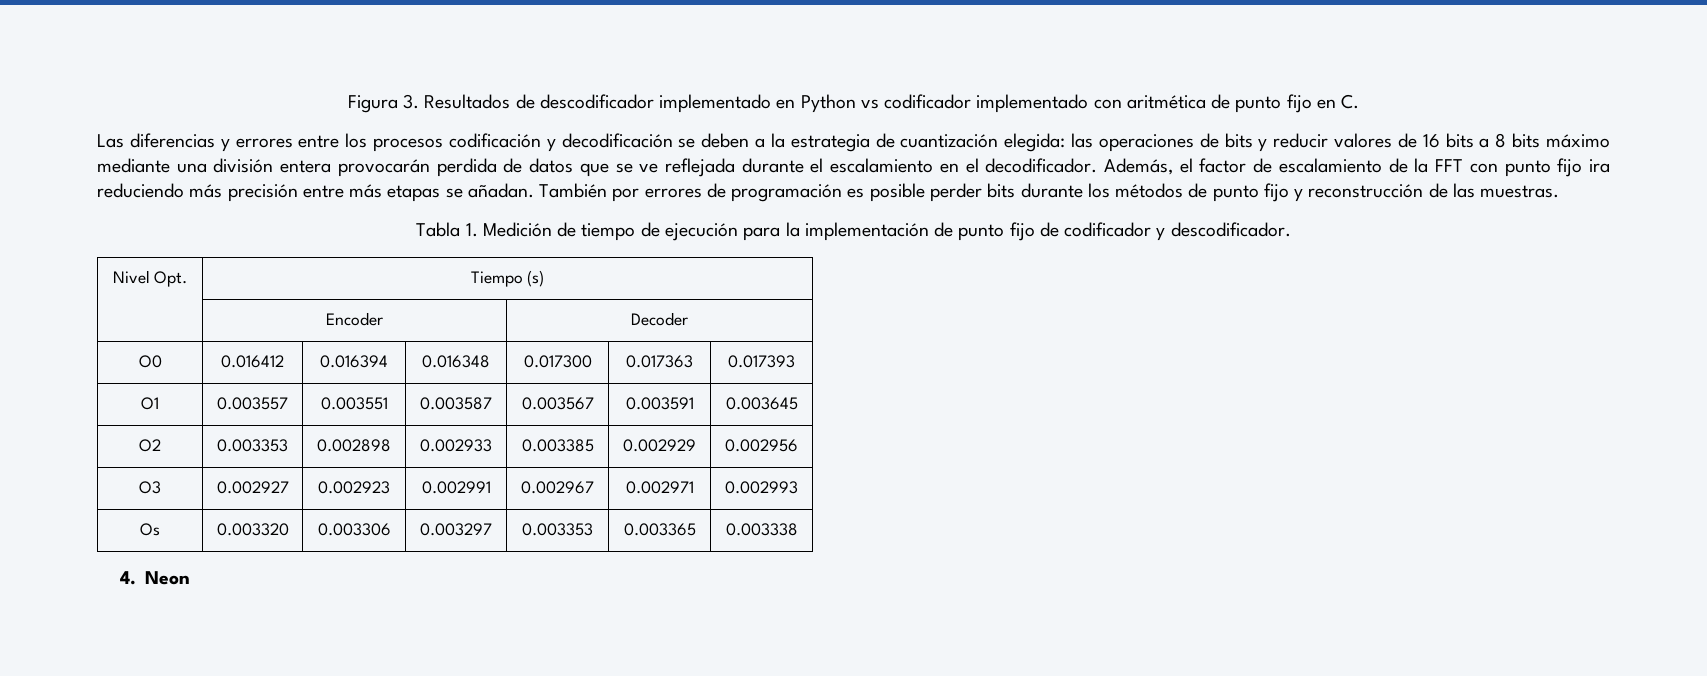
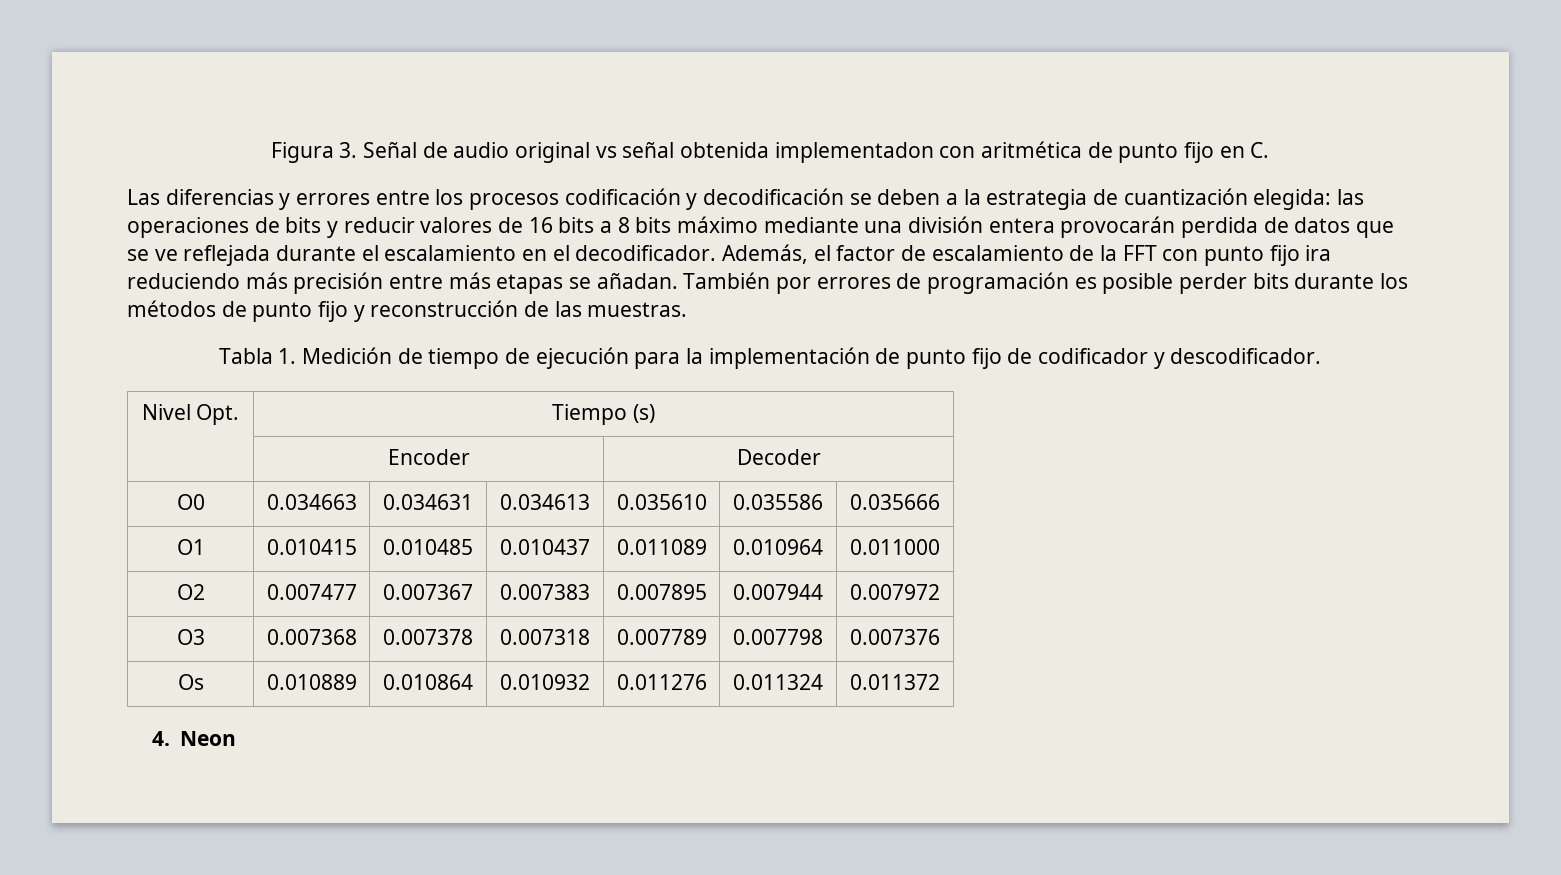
- Figura 3. Resultados de descodificador implementado en Python vs codificador implementado con aritmética de punto fijo en C.
+ Figura 3. Señal de audio original vs señal obtenida implementadon con aritmética de punto fijo en C.
- O0 | 0.016412 | 0.016394 | 0.016348 | 0.017300 | 0.017363 | 0.017393
- O1 | 0.003557 | 0.003551 | 0.003587 | 0.003567 | 0.003591 | 0.003645
- O2 | 0.003353 | 0.002898 | 0.002933 | 0.003385 | 0.002929 | 0.002956
- O3 | 0.002927 | 0.002923 | 0.002991 | 0.002967 | 0.002971 | 0.002993
- Os | 0.003320 | 0.003306 | 0.003297 | 0.003353 | 0.003365 | 0.003338
+ O0 | 0.034663 | 0.034631 | 0.034613 | 0.035610 | 0.035586 | 0.035666
+ O1 | 0.010415 | 0.010485 | 0.010437 | 0.011089 | 0.010964 | 0.011000
+ O2 | 0.007477 | 0.007367 | 0.007383 | 0.007895 | 0.007944 | 0.007972
+ O3 | 0.007368 | 0.007378 | 0.007318 | 0.007789 | 0.007798 | 0.007376
+ Os | 0.010889 | 0.010864 | 0.010932 | 0.011276 | 0.011324 | 0.011372

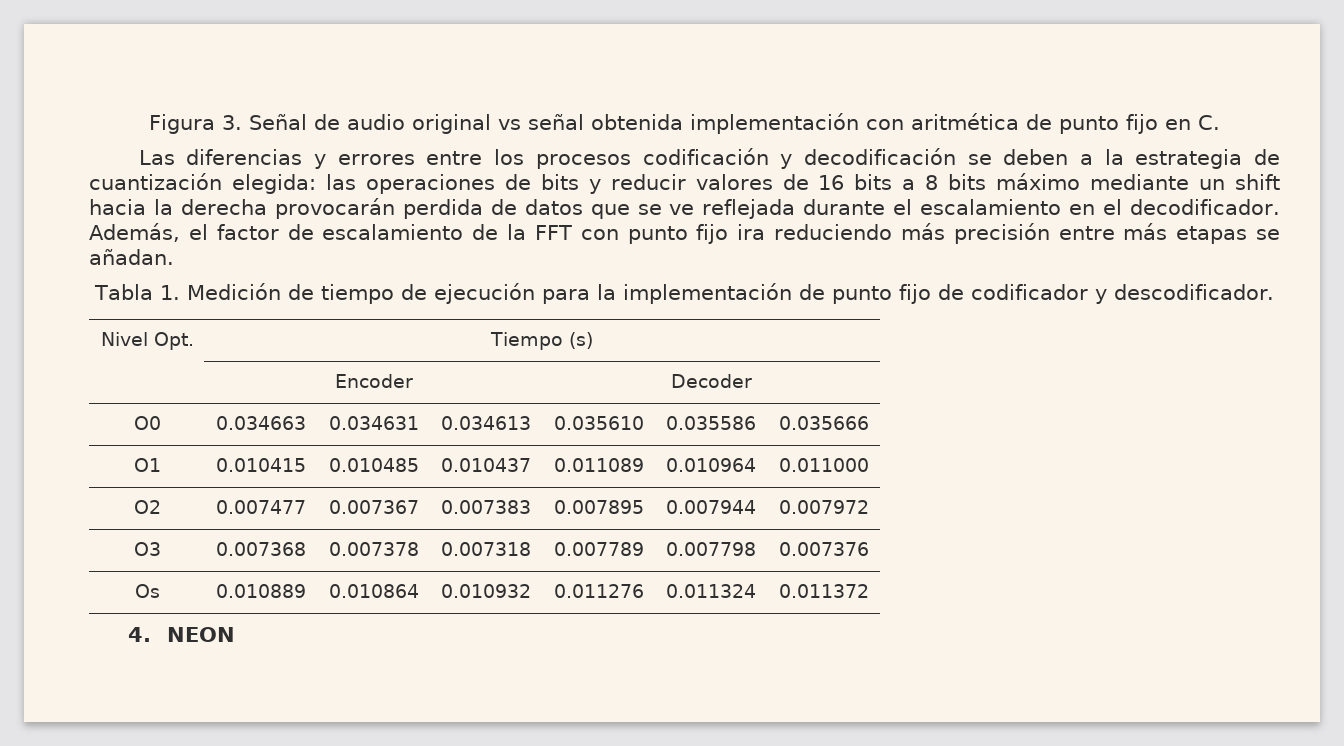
- Figura 3. Señal de audio original vs señal obtenida implementadon con aritmética de punto fijo en C.
+ Figura 3. Señal de audio original vs señal obtenida implementación con aritmética de punto fijo en C.
- Las diferencias y errores entre los procesos codificación y decodificación se deben a la estrategia de cuantización elegida: las operaciones de bits y reducir valores de 16 bits a 8 bits máximo mediante una división entera provocarán perdida de datos que se ve reflejada durante el escalamiento en el decodificador.
+ Las diferencias y errores entre los procesos codificación y decodificación se deben a la estrategia de cuantización elegida: las operaciones de bits y reducir valores de 16 bits a 8 bits máximo mediante un shift hacia la derecha provocarán perdida de datos que se ve reflejada durante el escalamiento en el decodificador.
- También por errores de programación es posible perder bits durante los métodos de punto fijo y reconstrucción de las muestras.
- 4. Neon
+ 4. NEON

